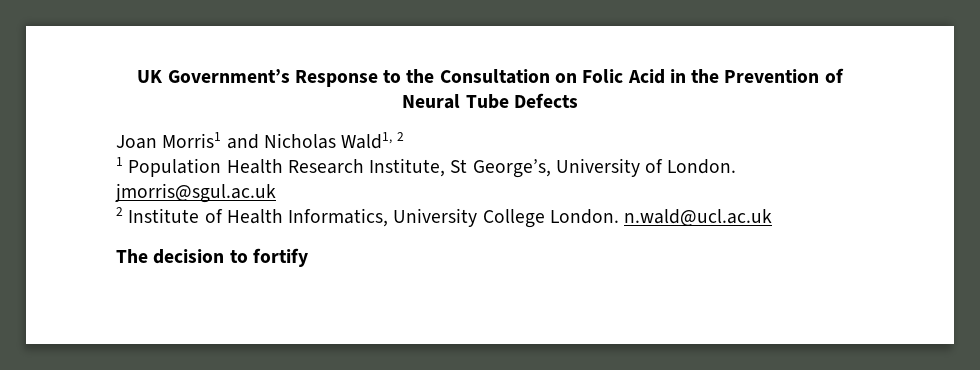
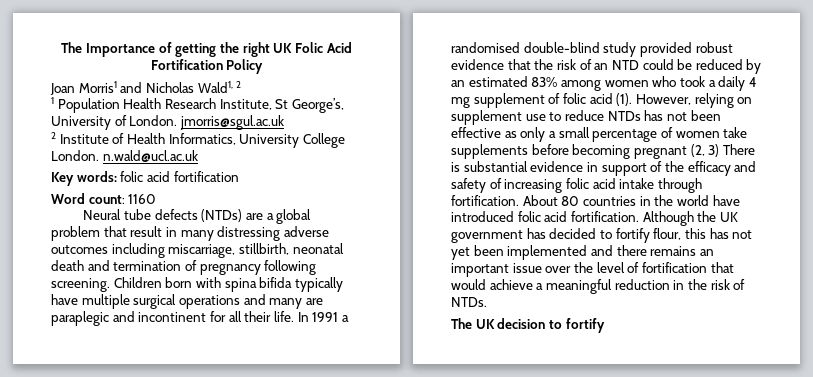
- UK Government’s Response to the Consultation on Folic Acid in the Prevention of Neural Tube Defects
+ The Importance of getting the right UK Folic Acid Fortification Policy
- The decision to fortify
+ Key words: folic acid fortification
+ Word count: 1160
+ Neural tube defects (NTDs) are a global problem that result in many distressing adverse outcomes including miscarriage, stillbirth, neonatal death and termination of pregnancy following screening. Children born with spina bifida typically have multiple surgical operations and many are paraplegic and incontinent for all their life. In 1991 a randomised double-blind study provided robust evidence that the risk of an NTD could be reduced by an estimated 83% among women who took a daily 4 mg supplement of folic acid (1). However, relying on supplement use to reduce NTDs has not been effective as only a small percentage of women take supplements before becoming pregnant (2, 3) There is substantial evidence in support of the efficacy and safety of increasing folic acid intake through fortification. About 80 countries in the world have introduced folic acid fortification. Although the UK government has decided to fortify flour, this has not yet been implemented and there remains an important issue over the level of fortification that would achieve a meaningful reduction in the risk of NTDs.
+ The UK decision to fortify

